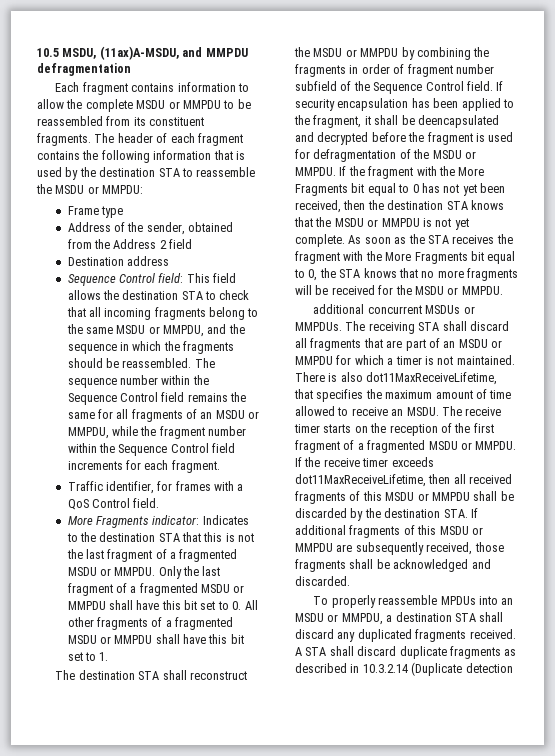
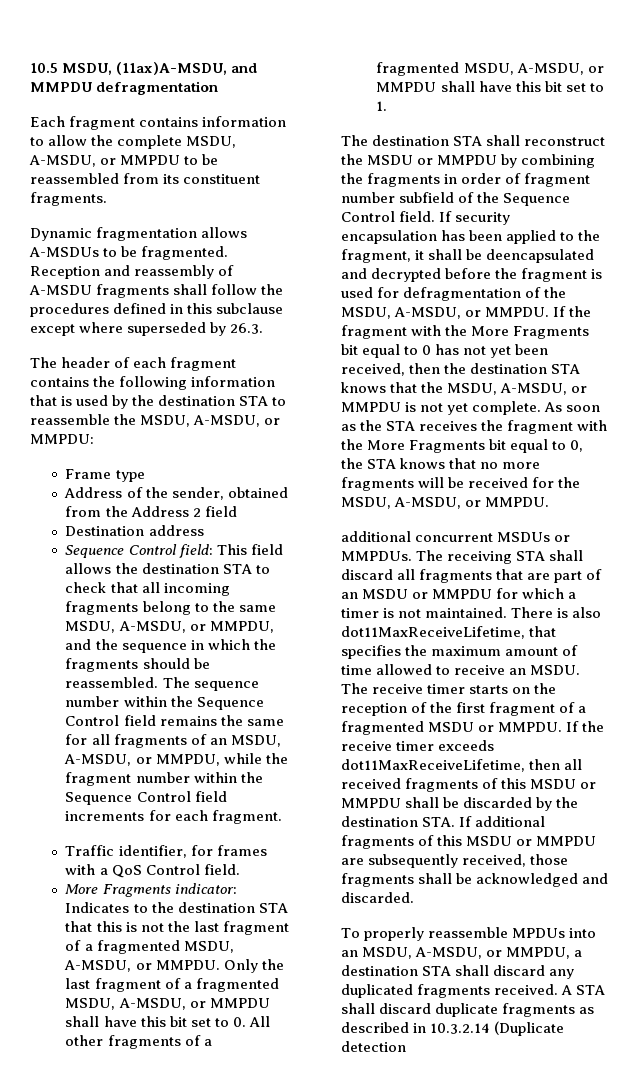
- Each fragment contains information to allow the complete MSDU or MMPDU to be reassembled from its constituent fragments. The header of each fragment contains the following information that is used by the destination STA to reassemble the MSDU or MMPDU:
+ Each fragment contains information to allow the complete MSDU, A-MSDU, or MMPDU to be reassembled from its constituent fragments.
+ Dynamic fragmentation allows A-MSDUs to be fragmented. Reception and reassembly of A-MSDU fragments shall follow the procedures defined in this subclause except where superseded by 26.3.
+ The header of each fragment contains the following information that is used by the destination STA to reassemble the MSDU, A-MSDU, or MMPDU:
- Sequence Control field: This field allows the destination STA to check that all incoming fragments belong to the same MSDU or MMPDU, and the sequence in which the fragments should be reassembled.
+ Sequence Control field: This field allows the destination STA to check that all incoming fragments belong to the same MSDU, A-MSDU, or MMPDU, and the sequence in which the fragments should be reassembled.
- The sequence number within the Sequence Control field remains the same for all fragments of an MSDU or MMPDU, while the fragment number within the Sequence Control field increments for each fragment.
+ The sequence number within the Sequence Control field remains the same for all fragments of an MSDU, A-MSDU, or MMPDU, while the fragment number within the Sequence Control field increments for each fragment.
- More Fragments indicator: Indicates to the destination STA that this is not the last fragment of a fragmented MSDU or MMPDU.
+ More Fragments indicator: Indicates to the destination STA that this is not the last fragment of a fragmented MSDU, A-MSDU, or MMPDU.
- Only the last fragment of a fragmented MSDU or MMPDU shall have this bit set to 0. All other fragments of a fragmented MSDU or MMPDU shall have this bit set to 1.
+ Only the last fragment of a fragmented MSDU, A-MSDU, or MMPDU shall have this bit set to 0. All other fragments of a fragmented MSDU, A-MSDU, or MMPDU shall have this bit set to 1.
- If security encapsulation has been applied to the fragment, it shall be deencapsulated and decrypted before the fragment is used for defragmentation of the MSDU or MMPDU.
+ If security encapsulation has been applied to the fragment, it shall be deencapsulated and decrypted before the fragment is used for defragmentation of the MSDU, A-MSDU, or MMPDU.
- If the fragment with the More Fragments bit equal to 0 has not yet been received, then the destination STA knows that the MSDU or MMPDU is not yet complete.
+ If the fragment with the More Fragments bit equal to 0 has not yet been received, then the destination STA knows that the MSDU, A-MSDU, or MMPDU is not yet complete.
- As soon as the STA receives the fragment with the More Fragments bit equal to 0, the STA knows that no more fragments will be received for the MSDU or MMPDU.
+ As soon as the STA receives the fragment with the More Fragments bit equal to 0, the STA knows that no more fragments will be received for the MSDU, A-MSDU, or MMPDU.
- To properly reassemble MPDUs into an MSDU or MMPDU, a destination STA shall discard any duplicated fragments received.
+ To properly reassemble MPDUs into an MSDU, A-MSDU, or MMPDU, a destination STA shall discard any duplicated fragments received.

